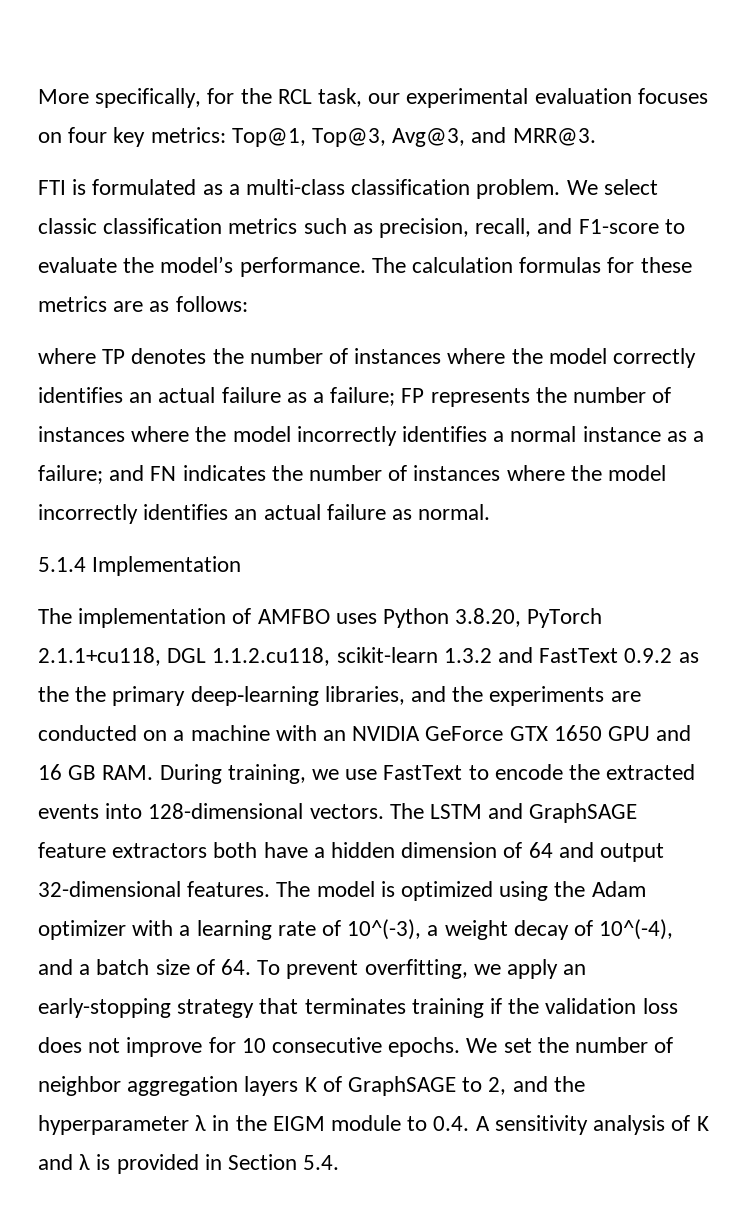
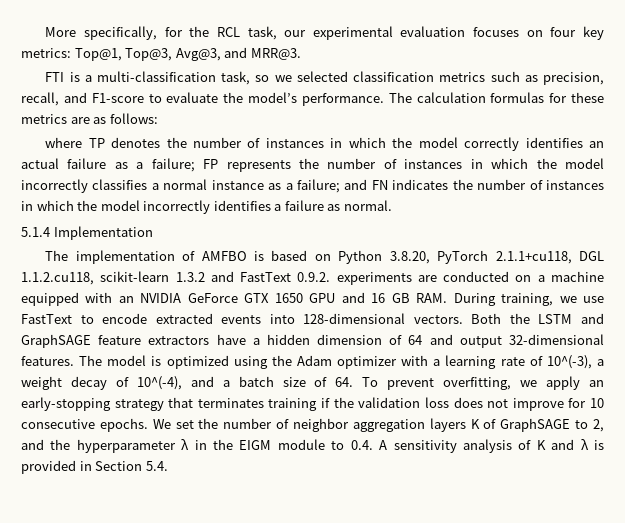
- FTI is formulated as a multi-class classification problem. We select classic classification metrics such as precision, recall, and F1-score to evaluate the model’s performance.
+ FTI is a multi-classification task, so we selected classification metrics such as precision, recall, and F1-score to evaluate the model’s performance.
- where TP denotes the number of instances where the model correctly identifies an actual failure as a failure; FP represents the number of instances where the model incorrectly identifies a normal instance as a failure; and FN indicates the number of instances where the model incorrectly identifies an actual failure as normal.
+ where TP denotes the number of instances in which the model correctly identifies an actual failure as a failure; FP represents the number of instances in which the model incorrectly classifies a normal instance as a failure; and FN indicates the number of instances in which the model incorrectly identifies a failure as normal.
- The implementation of AMFBO uses Python 3.8.20, PyTorch 2.1.1+cu118, DGL 1.1.2.cu118, scikit-learn 1.3.2 and FastText 0.9.2 as the the primary deep‑learning libraries, and the experiments are conducted on a machine with an NVIDIA GeForce GTX 1650 GPU and 16 GB RAM. During training, we use FastText to encode the extracted events into 128-dimensional vectors.
+ The implementation of AMFBO is based on Python 3.8.20, PyTorch 2.1.1+cu118, DGL 1.1.2.cu118, scikit-learn 1.3.2 and FastText 0.9.2. experiments are conducted on a machine equipped with an NVIDIA GeForce GTX 1650 GPU and 16 GB RAM. During training, we use FastText to encode extracted events into 128-dimensional vectors.
- The LSTM and GraphSAGE feature extractors both have a hidden dimension of 64 and output 32-dimensional features.
+ Both the LSTM and GraphSAGE feature extractors have a hidden dimension of 64 and output 32-dimensional features.

